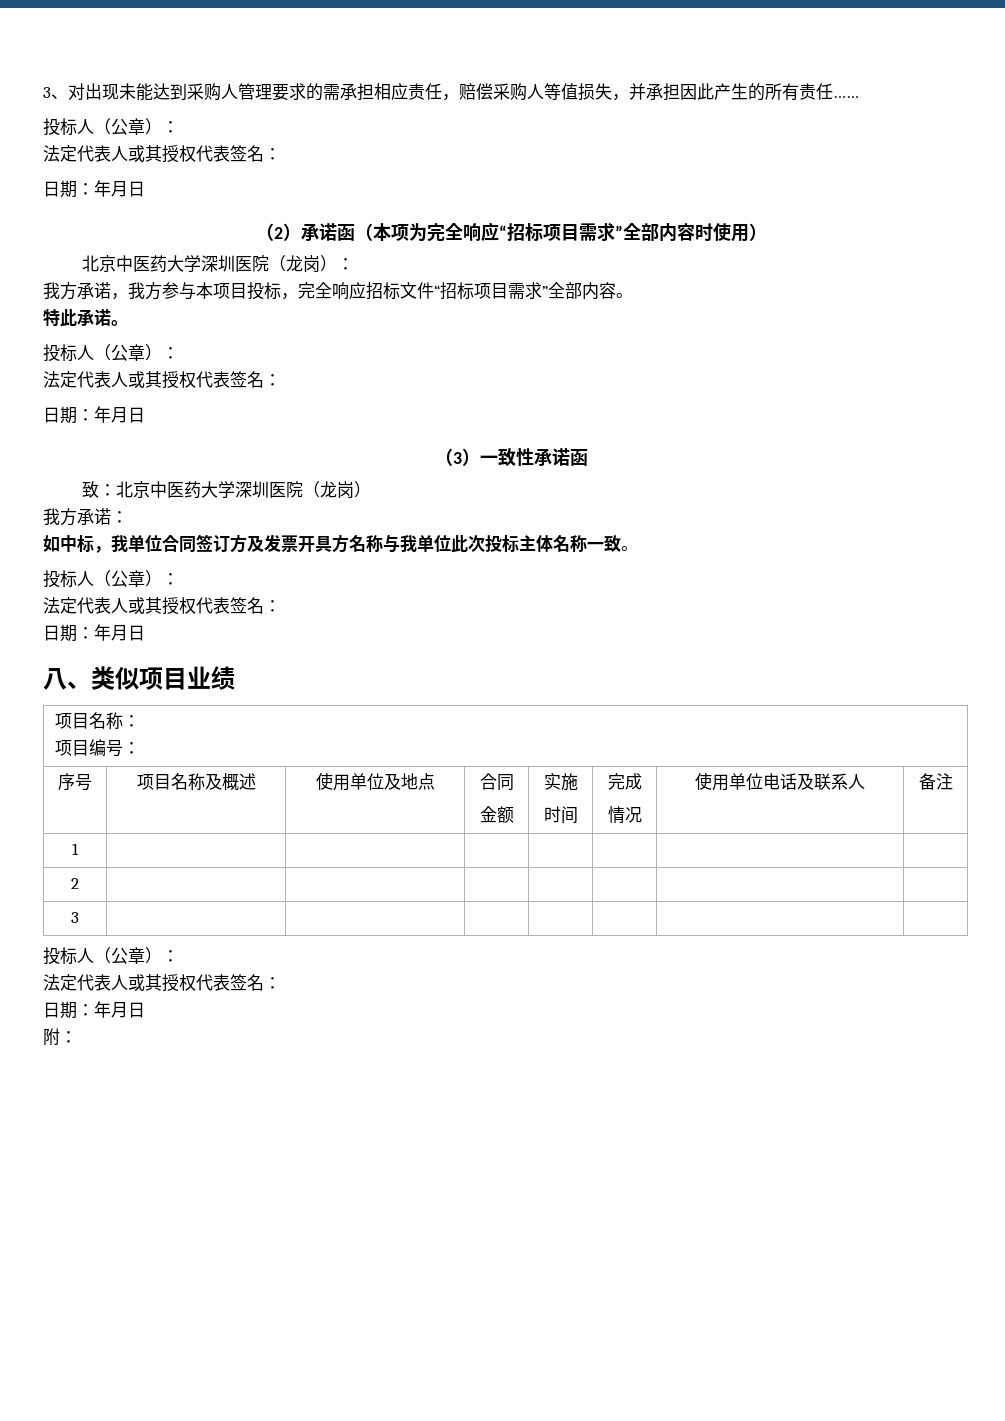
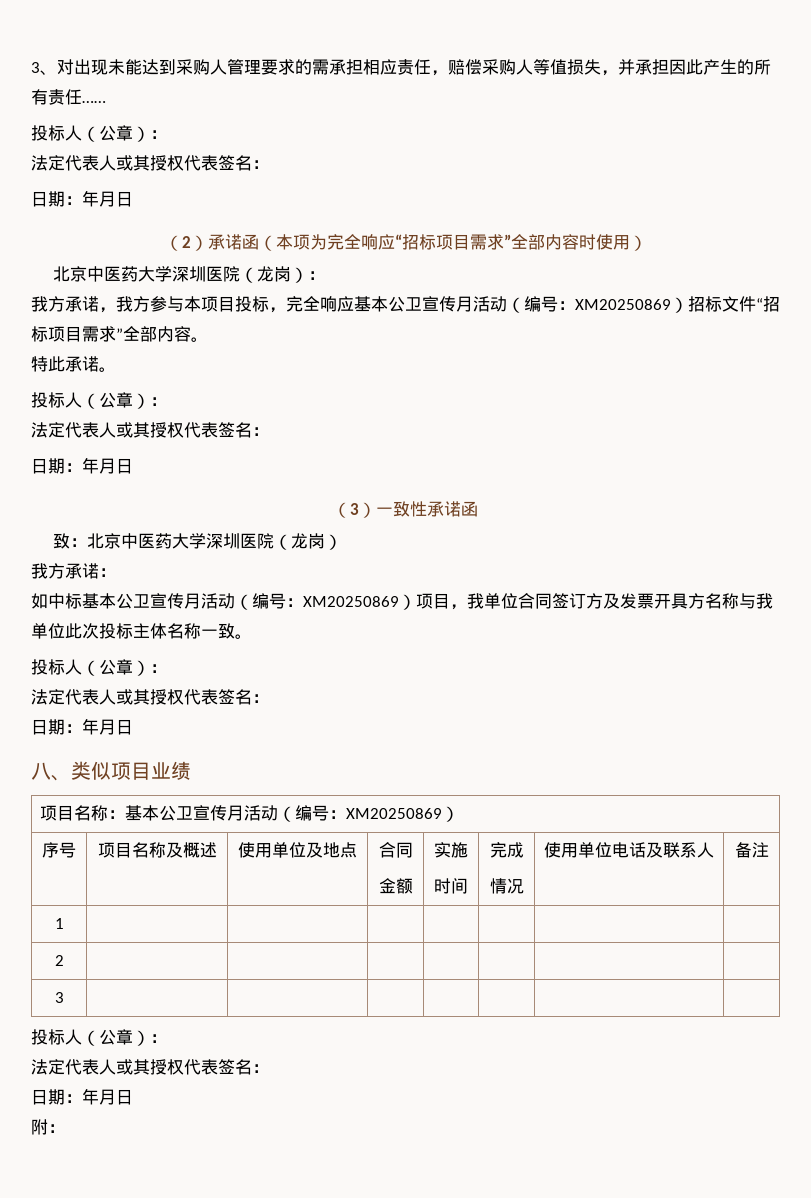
- 我方承诺，我方参与本项目投标，完全响应招标文件“招标项目需求”全部内容。
+ 我方承诺，我方参与本项目投标，完全响应基本公卫宣传月活动（编号：XM20250869）招标文件“招标项目需求”全部内容。
- 如中标，我单位合同签订方及发票开具方名称与我单位此次投标主体名称一致。
+ 如中标基本公卫宣传月活动（编号：XM20250869）项目，我单位合同签订方及发票开具方名称与我单位此次投标主体名称一致。
- 项目名称：
- 项目编号：
+ 项目名称：基本公卫宣传月活动（编号：XM20250869）

